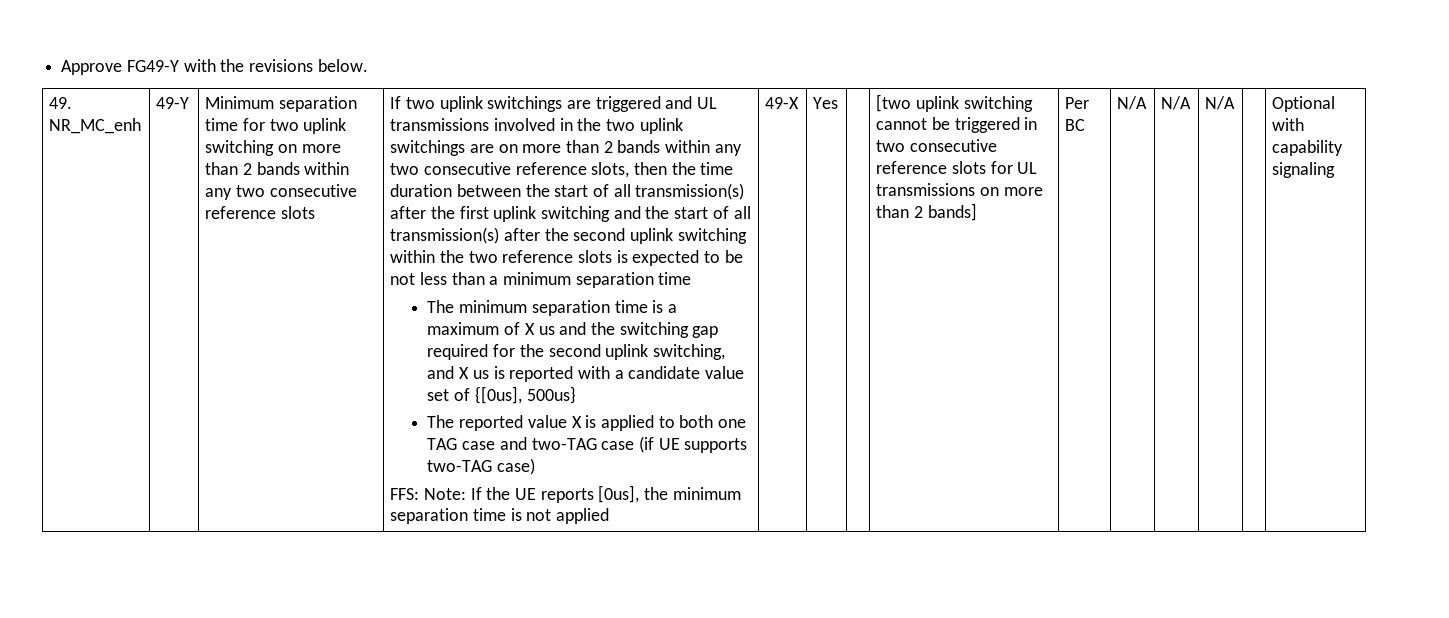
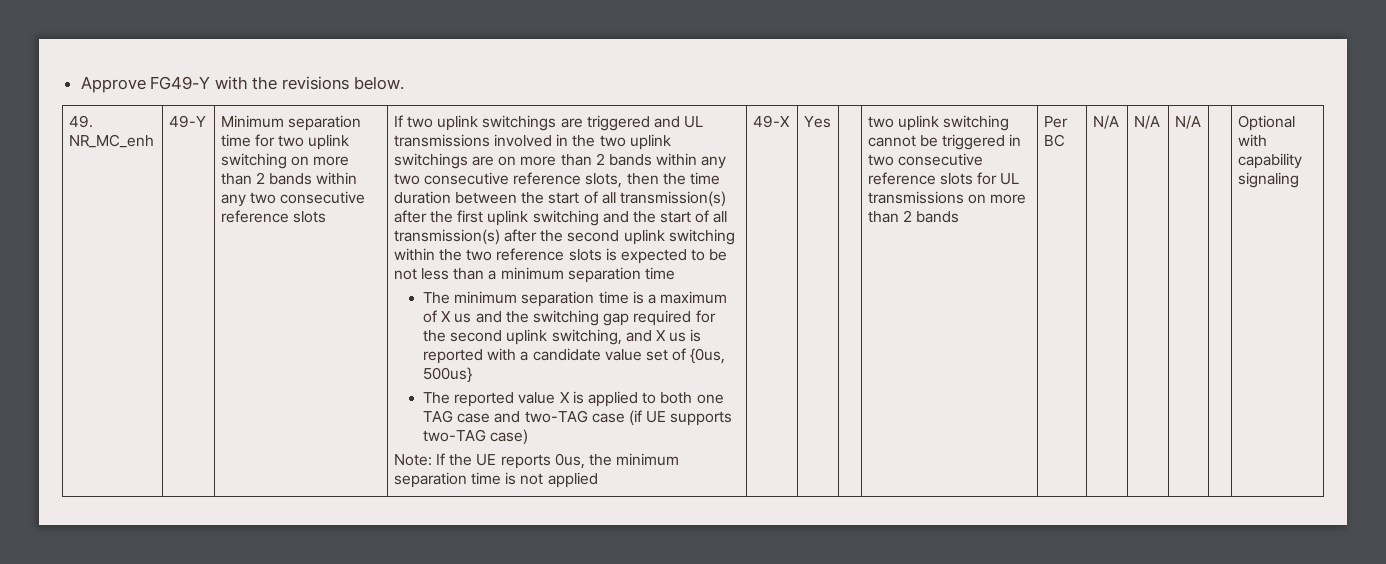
- The minimum separation time is a maximum of X us and the switching gap required for the second uplink switching, and X us is reported with a candidate value set of {[0us], 500us}
+ The minimum separation time is a maximum of X us and the switching gap required for the second uplink switching, and X us is reported with a candidate value set of {0us, 500us}
- FFS: Note: If the UE reports [0us], the minimum separation time is not applied
+ Note: If the UE reports 0us, the minimum separation time is not applied
- [two uplink switching cannot be triggered in two consecutive reference slots for UL transmissions on more than 2 bands]
+ two uplink switching cannot be triggered in two consecutive reference slots for UL transmissions on more than 2 bands

